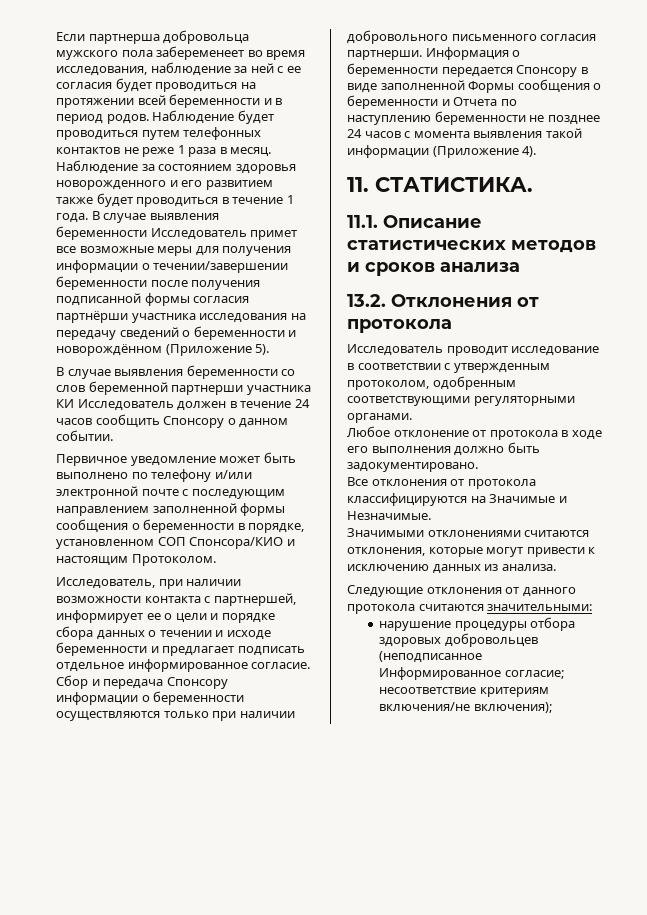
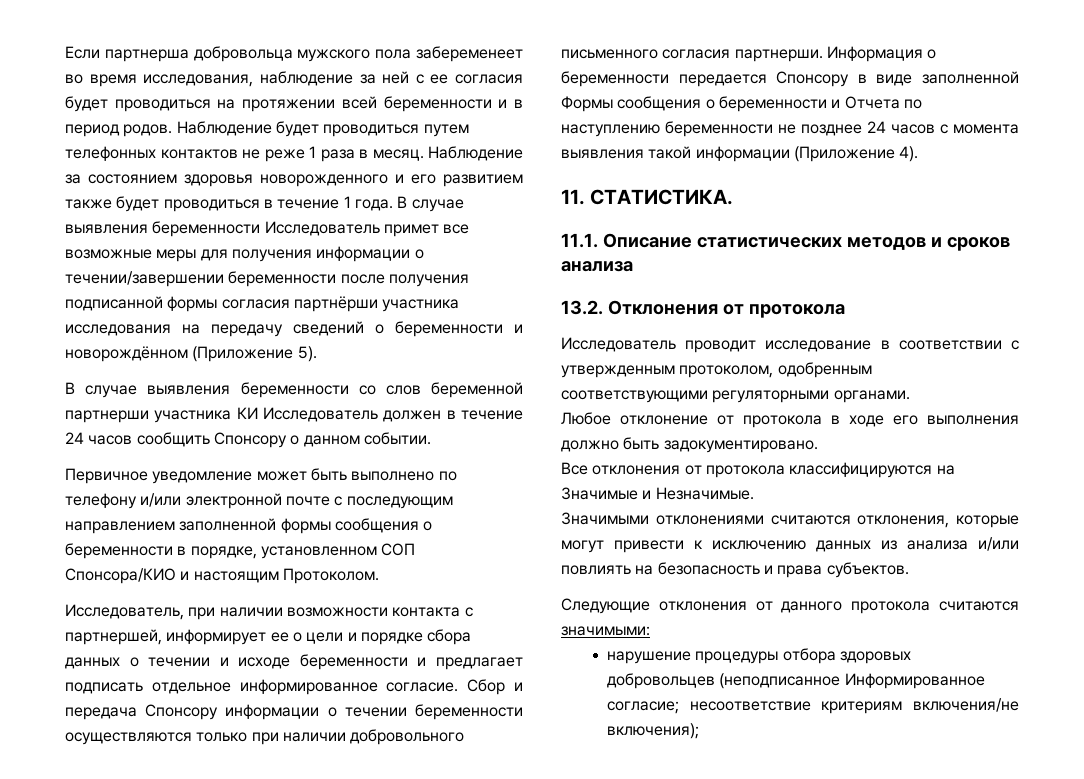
- Сбор и передача Спонсору информации о беременности осуществляются только при наличии добровольного письменного согласия партнерши.
+ Сбор и передача Спонсору информации о течении беременности осуществляются только при наличии добровольного письменного согласия партнерши.
- Значимыми отклонениями считаются отклонения, которые могут привести к исключению данных из анализа.
+ Значимыми отклонениями считаются отклонения, которые могут привести к исключению данных из анализа и/или повлиять на безопасность и права субъектов.
- Следующие отклонения от данного протокола считаются значительными:
+ Следующие отклонения от данного протокола считаются значимыми:

